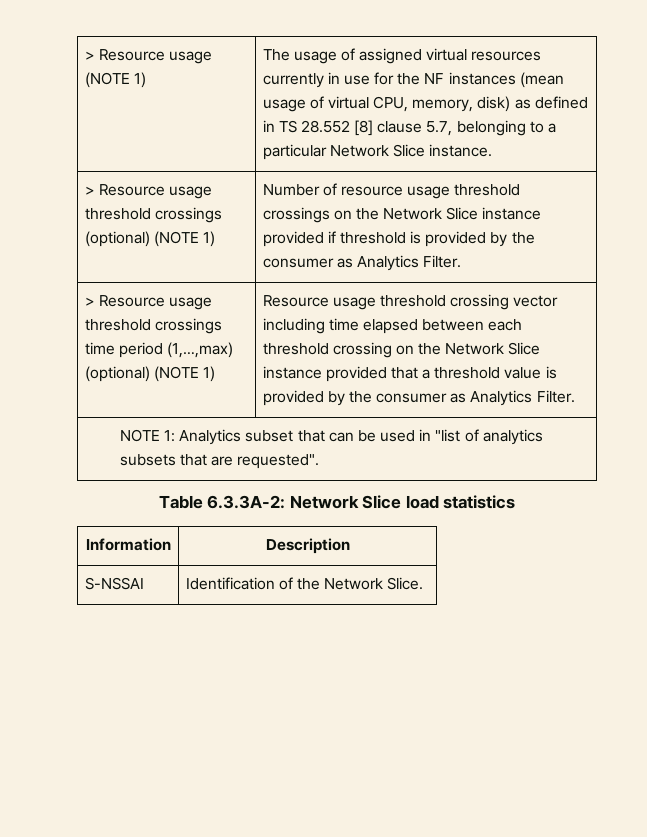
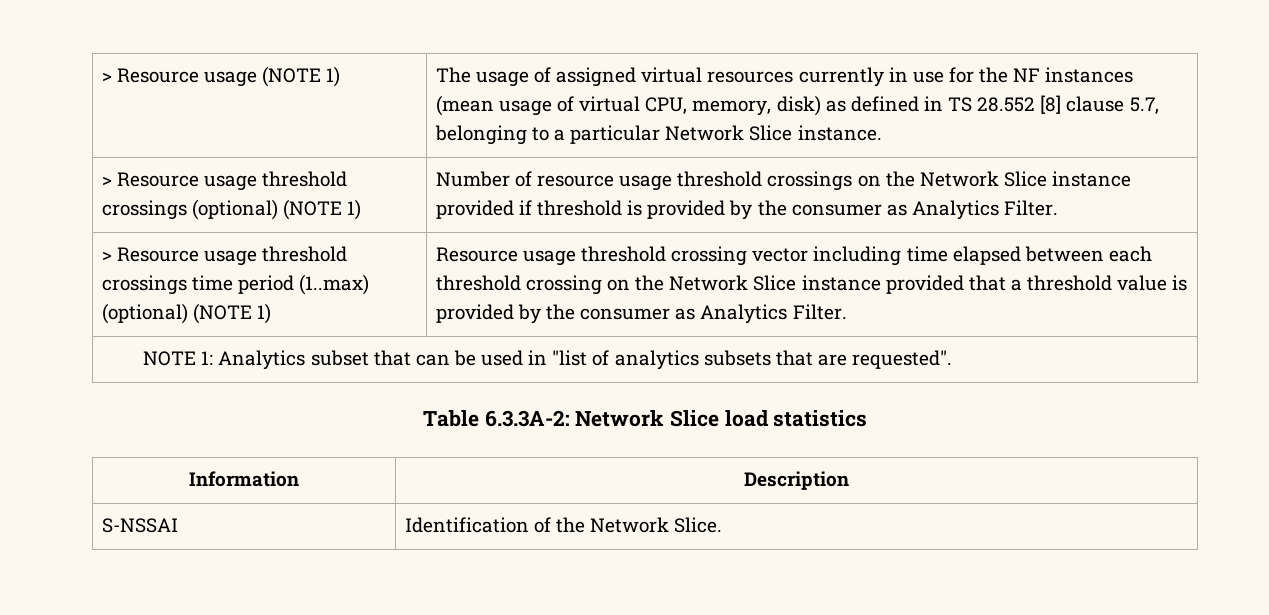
- > Resource usage threshold crossings time period (1,…,max) (optional) (NOTE 1)
+ > Resource usage threshold crossings time period (1..max) (optional) (NOTE 1)

